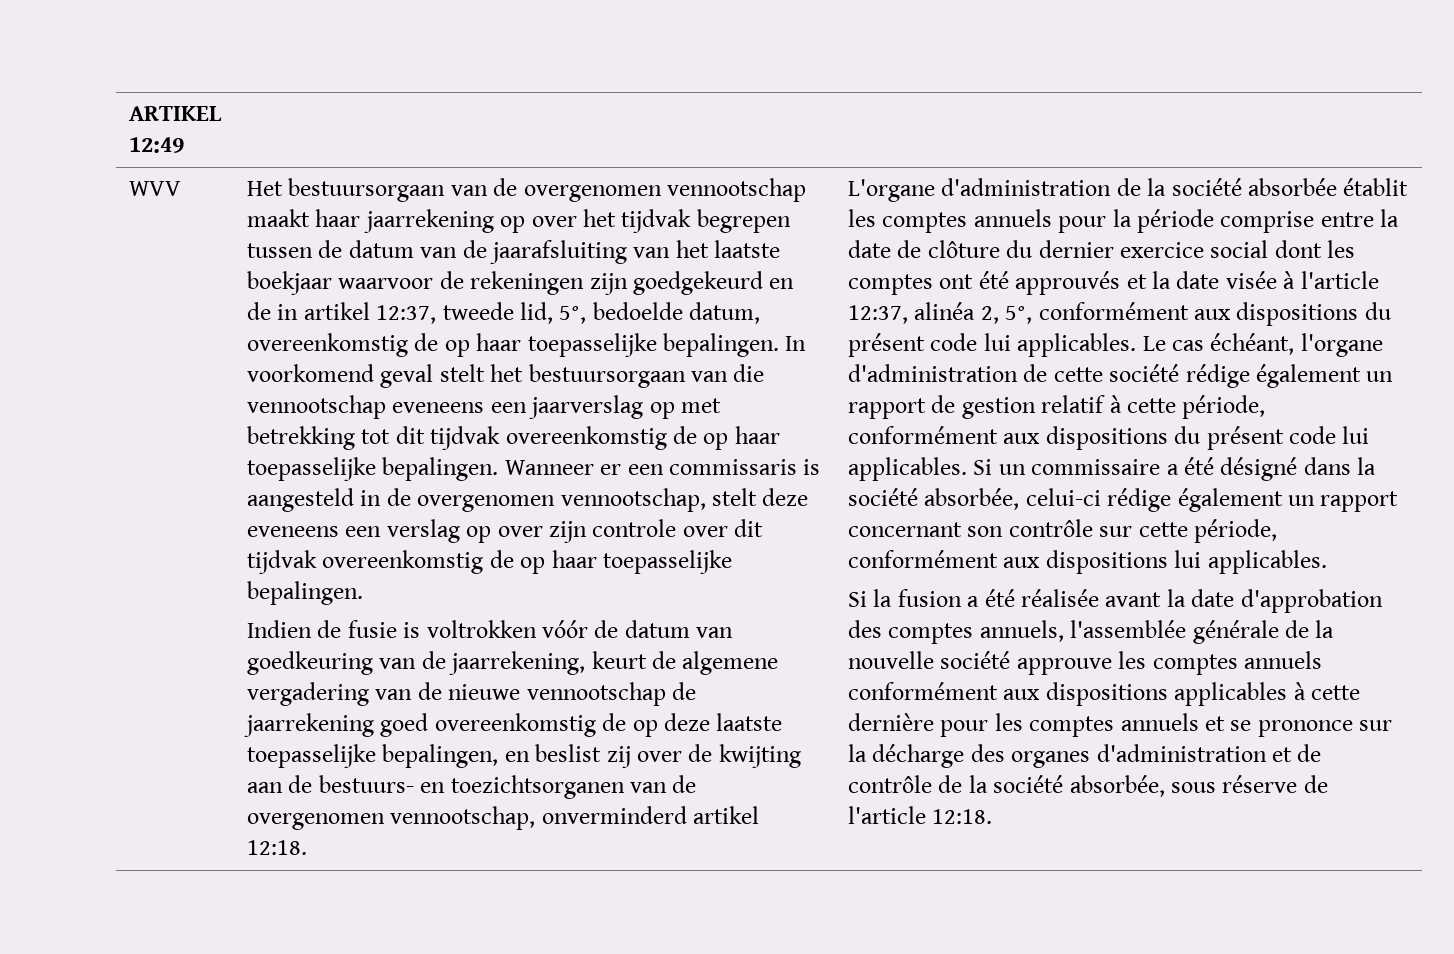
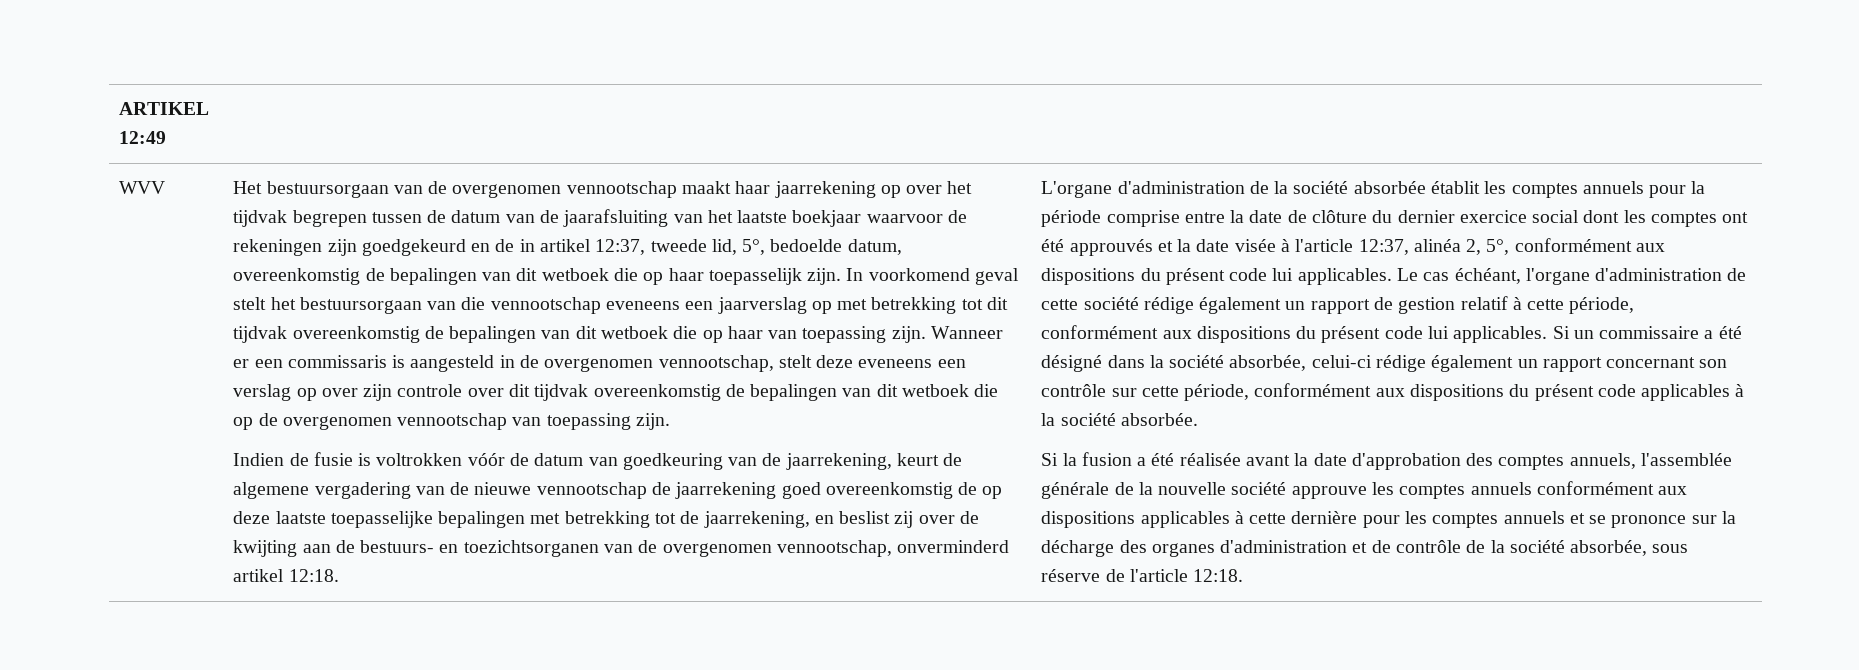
- Het bestuursorgaan van de overgenomen vennootschap maakt haar jaarrekening op over het tijdvak begrepen tussen de datum van de jaarafsluiting van het laatste boekjaar waarvoor de rekeningen zijn goedgekeurd en de in artikel 12:37, tweede lid, 5°, bedoelde datum, overeenkomstig de op haar toepasselijke bepalingen.
+ Het bestuursorgaan van de overgenomen vennootschap maakt haar jaarrekening op over het tijdvak begrepen tussen de datum van de jaarafsluiting van het laatste boekjaar waarvoor de rekeningen zijn goedgekeurd en de in artikel 12:37, tweede lid, 5°, bedoelde datum, overeenkomstig de bepalingen van dit wetboek die op haar toepasselijk zijn.
- In voorkomend geval stelt het bestuursorgaan van die vennootschap eveneens een jaarverslag op met betrekking tot dit tijdvak overeenkomstig de op haar toepasselijke bepalingen.
+ In voorkomend geval stelt het bestuursorgaan van die vennootschap eveneens een jaarverslag op met betrekking tot dit tijdvak overeenkomstig de bepalingen van dit wetboek die op haar van toepassing zijn.
- Wanneer er een commissaris is aangesteld in de overgenomen vennootschap, stelt deze eveneens een verslag op over zijn controle over dit tijdvak overeenkomstig de op haar toepasselijke bepalingen.
+ Wanneer er een commissaris is aangesteld in de overgenomen vennootschap, stelt deze eveneens een verslag op over zijn controle over dit tijdvak overeenkomstig de bepalingen van dit wetboek die op de overgenomen vennootschap van toepassing zijn.
- Indien de fusie is voltrokken vóór de datum van goedkeuring van de jaarrekening, keurt de algemene vergadering van de nieuwe vennootschap de jaarrekening goed overeenkomstig de op deze laatste toepasselijke bepalingen, en beslist zij over de kwijting aan de bestuurs- en toezichtsorganen van de overgenomen vennootschap, onverminderd artikel 12:18.
+ Indien de fusie is voltrokken vóór de datum van goedkeuring van de jaarrekening, keurt de algemene vergadering van de nieuwe vennootschap de jaarrekening goed overeenkomstig de op deze laatste toepasselijke bepalingen met betrekking tot de jaarrekening, en beslist zij over de kwijting aan de bestuurs- en toezichtsorganen van de overgenomen vennootschap, onverminderd artikel 12:18.
- Si un commissaire a été désigné dans la société absorbée, celui-ci rédige également un rapport concernant son contrôle sur cette période, conformément aux dispositions lui applicables.
+ Si un commissaire a été désigné dans la société absorbée, celui-ci rédige également un rapport concernant son contrôle sur cette période, conformément aux dispositions du présent code applicables à la société absorbée.

